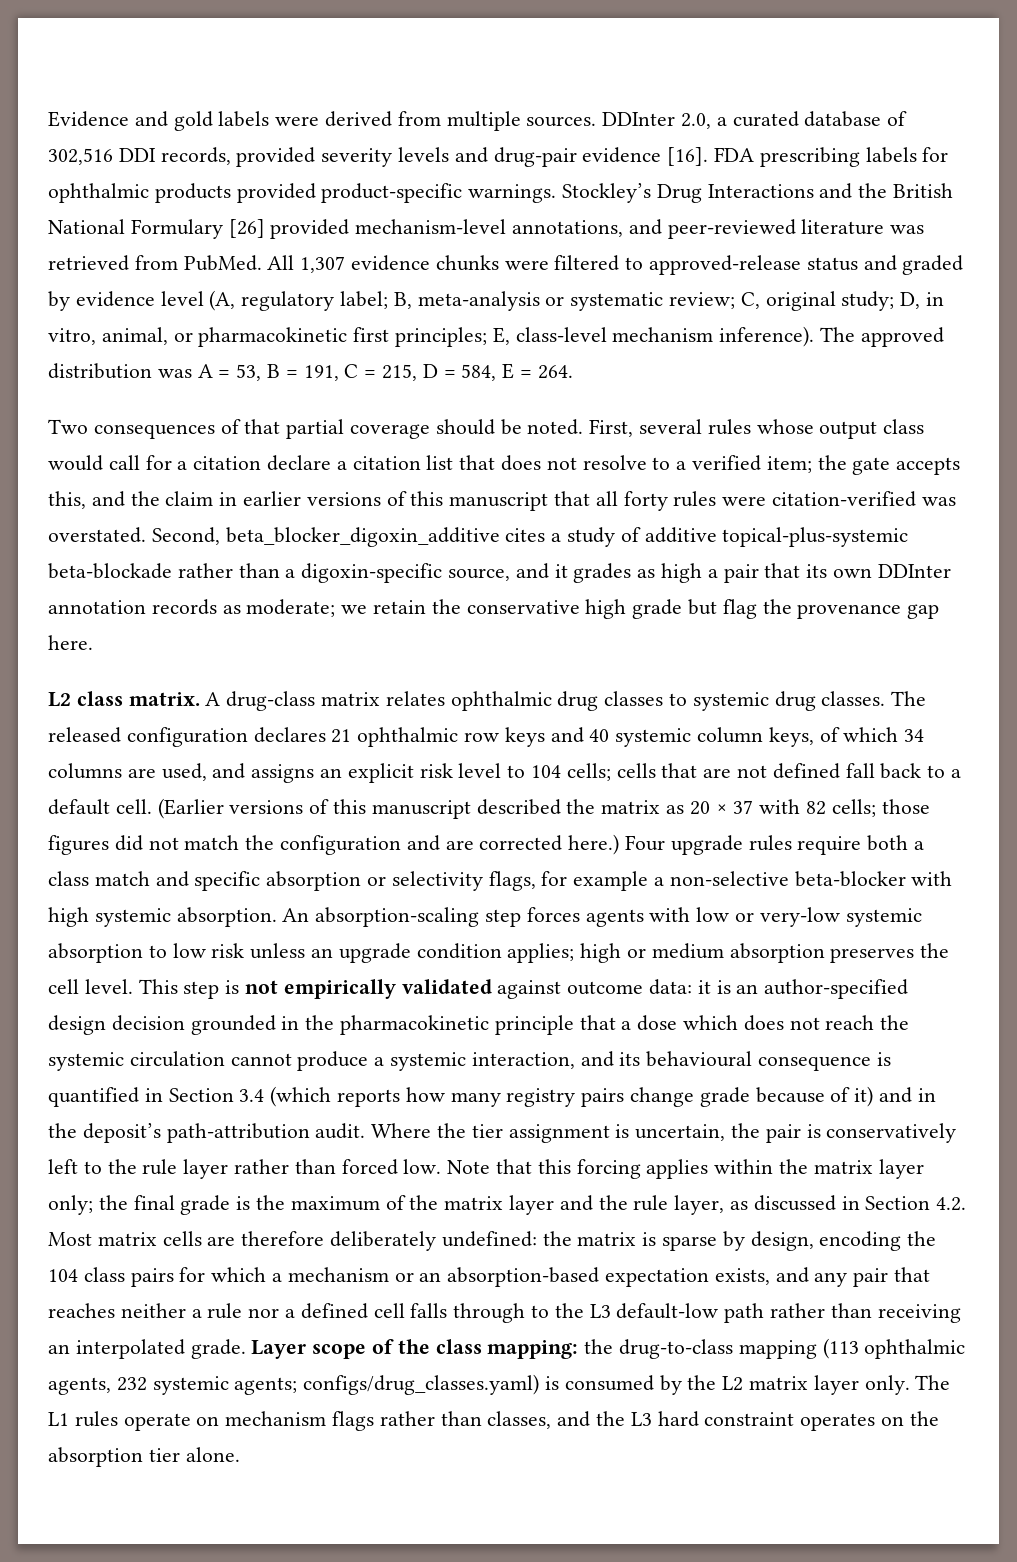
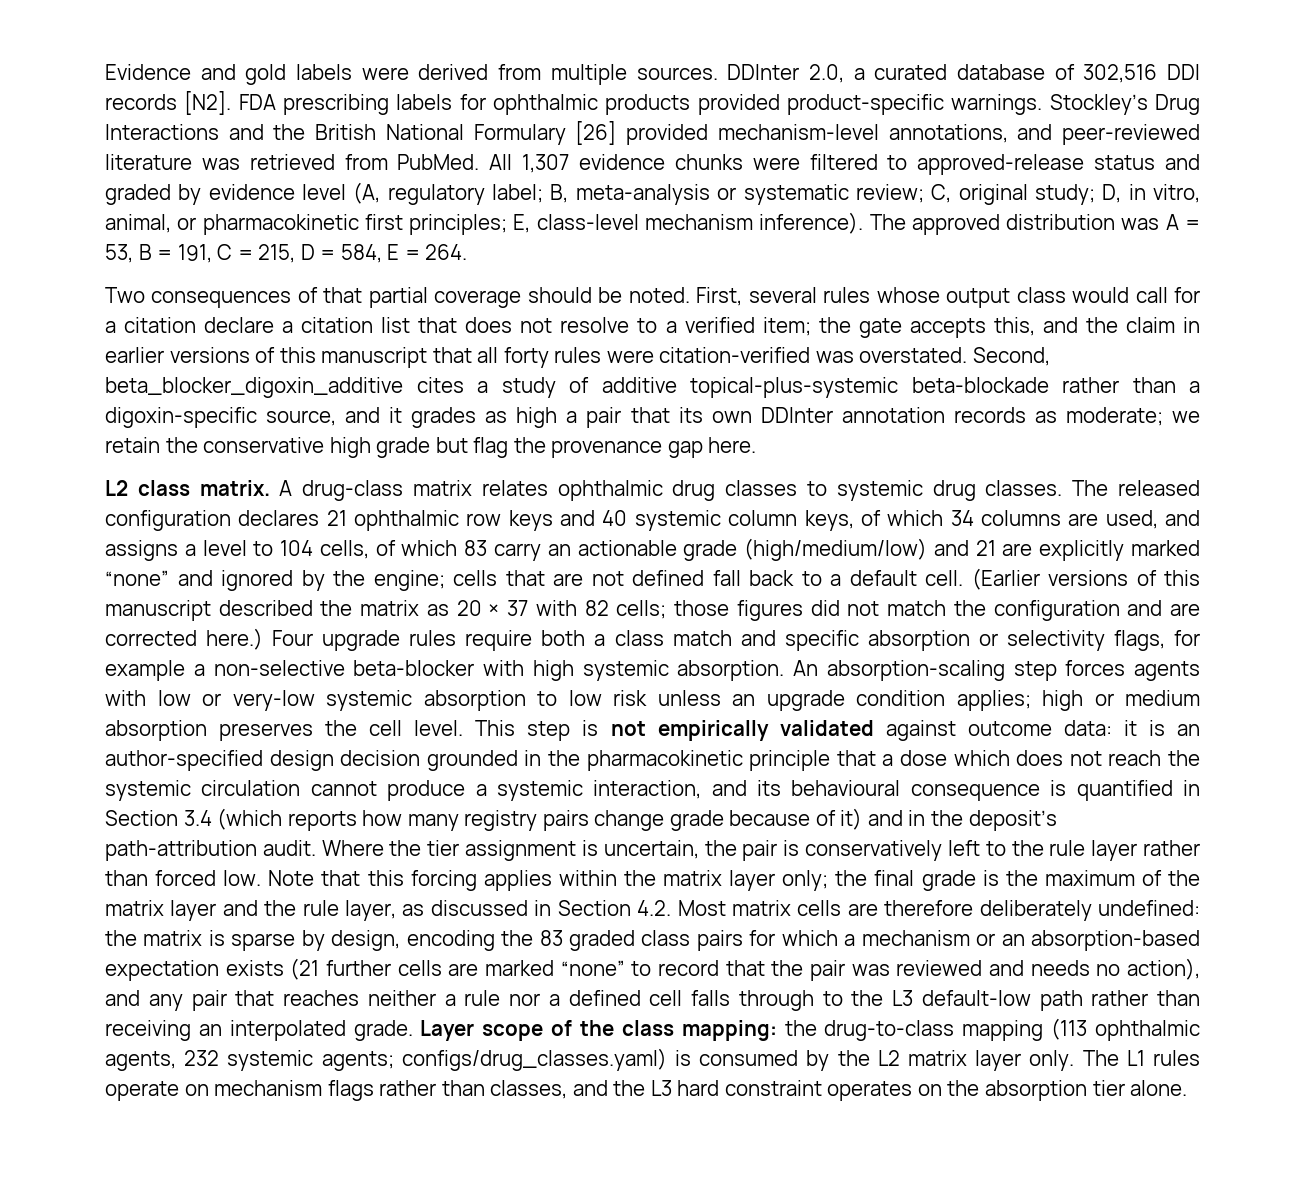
- DDInter 2.0, a curated database of 302,516 DDI records, provided severity levels and drug-pair evidence [16]. FDA prescribing labels for ophthalmic products provided product-specific warnings.
+ DDInter 2.0, a curated database of 302,516 DDI records [N2]. FDA prescribing labels for ophthalmic products provided product-specific warnings.
- The released configuration declares 21 ophthalmic row keys and 40 systemic column keys, of which 34 columns are used, and assigns an explicit risk level to 104 cells; cells that are not defined fall back to a default cell.
+ The released configuration declares 21 ophthalmic row keys and 40 systemic column keys, of which 34 columns are used, and assigns a level to 104 cells, of which 83 carry an actionable grade (high/medium/low) and 21 are explicitly marked “none” and ignored by the engine; cells that are not defined fall back to a default cell.
- the matrix is sparse by design, encoding the 104 class pairs for which a mechanism or an absorption-based expectation exists, and any pair that reaches neither a rule nor a defined cell falls through to the L3 default-low path rather than receiving an interpolated grade.
+ the matrix is sparse by design, encoding the 83 graded class pairs for which a mechanism or an absorption-based expectation exists (21 further cells are marked “none” to record that the pair was reviewed and needs no action), and any pair that reaches neither a rule nor a defined cell falls through to the L3 default-low path rather than receiving an interpolated grade.

